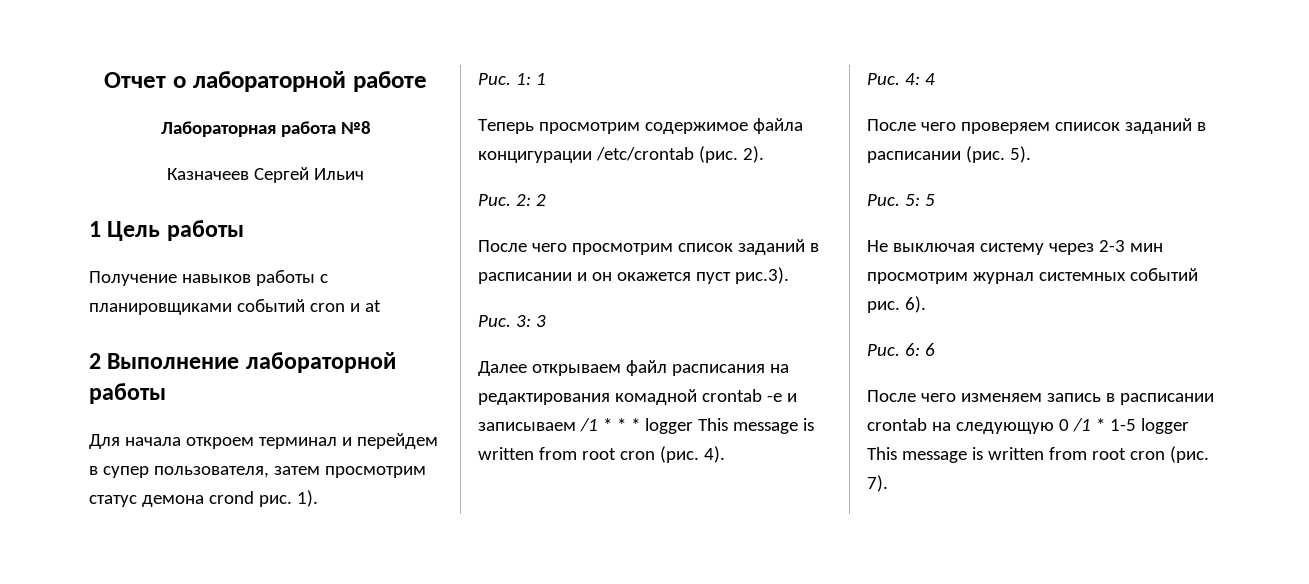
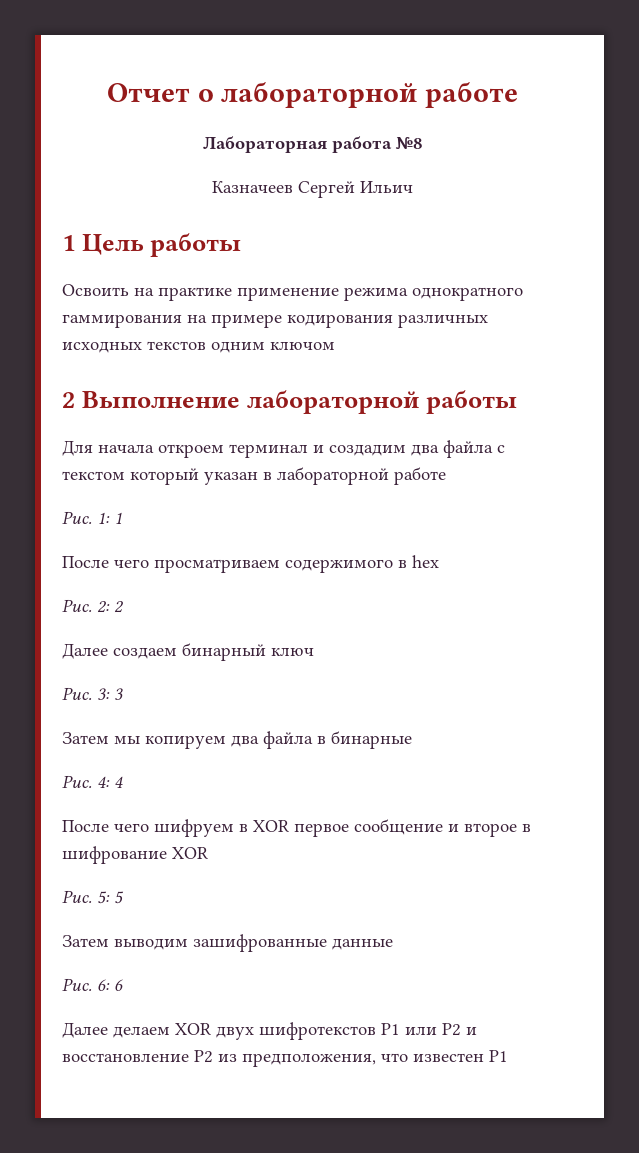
- Получение навыков работы с планировщиками событий cron и at
+ Освоить на практике применение режима однократного гаммирования на примере кодирования различных исходных текстов одним ключом
- Для начала откроем терминал и перейдем в супер пользователя, затем просмотрим статус демона crond рис. 1).
+ Для начала откроем терминал и создадим два файла с текстом который указан в лабораторной работе
  Рис. 1: 1
- Теперь просмотрим содержимое файла концигурации /etc/crontab (рис. 2).
+ После чего просматриваем содержимого в hex
  Рис. 2: 2
- После чего просмотрим список заданий в расписании и он окажется пуст рис.3).
+ Далее создаем бинарный ключ
  Рис. 3: 3
- Далее открываем файл расписания на редактирования комадной crontab -e и записываем /1 * * * logger This message is written from root cron (рис. 4).
+ Затем мы копируем два файла в бинарные
- После чего проверяем спиисок заданий в расписании (рис. 5).
+ После чего шифруем в XOR первое сообщение и второе в шифрование XOR
  Рис. 5: 5
- Не выключая систему через 2-3 мин просмотрим журнал системных событий рис. 6).
+ Затем выводим зашифрованные данные
  Рис. 6: 6
- После чего изменяем запись в расписании crontab на следующую 0 /1 * 1-5 logger This message is written from root cron (рис. 7).
+ Далее делаем XOR двух шифротекстов P1 или P2 и восстановление P2 из предположения, что известен P1

